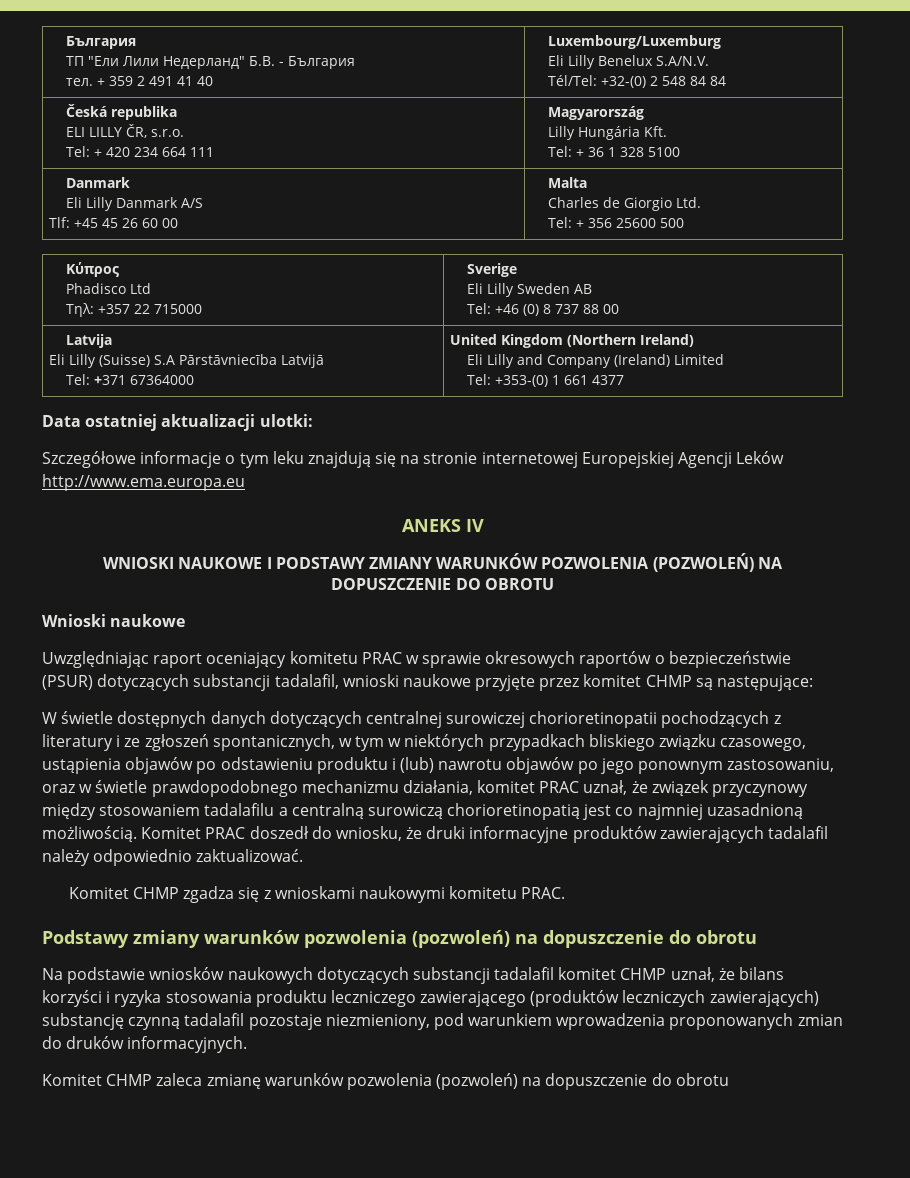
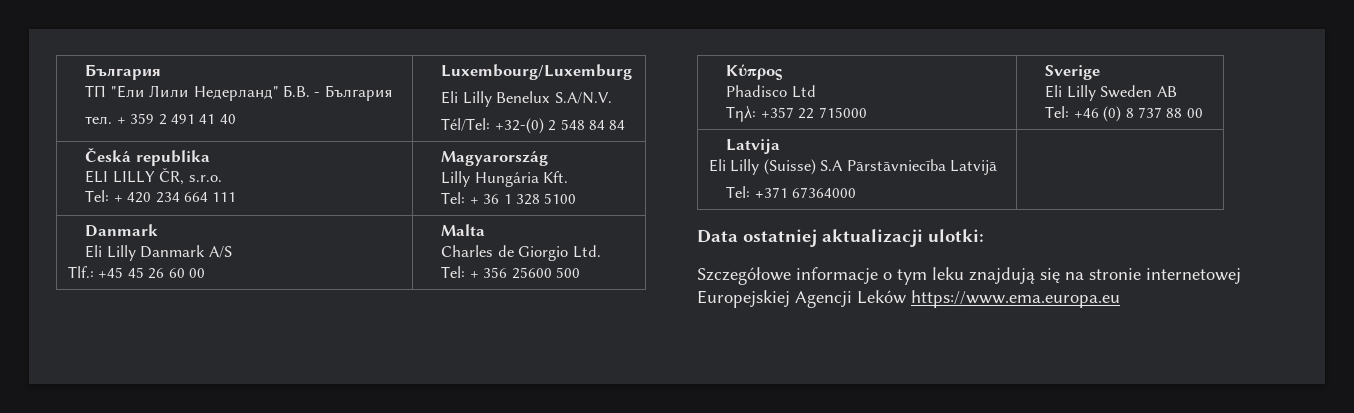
  Česká republika
  ELI LILLY ČR, s.r.o.
  Tel: + 420 234 664 111 | Magyarország
  Lilly Hungária Kft.
  Tel: + 36 1 328 5100
  Danmark
  Eli Lilly Danmark A/S
- Tlf: +45 45 26 60 00 | Malta
+ Tlf.: +45 45 26 60 00 | Malta
  Latvija
  Eli Lilly (Suisse) S.A Pārstāvniecība Latvijā
- Tel: +371 67364000 | United Kingdom (Northern Ireland)
- Eli Lilly and Company (Ireland) Limited
- Tel: +353-(0) 1 661 4377
+ Tel: +371 67364000 |
- Szczegółowe informacje o tym leku znajdują się na stronie internetowej Europejskiej Agencji Leków http://www.ema.europa.eu
- ANEKS IV
- WNIOSKI NAUKOWE I PODSTAWY ZMIANY WARUNKÓW POZWOLENIA (POZWOLEŃ) NA DOPUSZCZENIE DO OBROTU
- Wnioski naukowe
- Uwzględniając raport oceniający komitetu PRAC w sprawie okresowych raportów o bezpieczeństwie (PSUR) dotyczących substancji tadalafil, wnioski naukowe przyjęte przez komitet CHMP są następujące:
- W świetle dostępnych danych dotyczących centralnej surowiczej chorioretinopatii pochodzących z literatury i ze zgłoszeń spontanicznych, w tym w niektórych przypadkach bliskiego związku czasowego, ustąpienia objawów po odstawieniu produktu i (lub) nawrotu objawów po jego ponownym zastosowaniu, oraz w świetle prawdopodobnego mechanizmu działania, komitet PRAC uznał, że związek przyczynowy między stosowaniem tadalafilu a centralną surowiczą chorioretinopatią jest co najmniej uzasadnioną możliwością. Komitet PRAC doszedł do wniosku, że druki informacyjne produktów zawierających tadalafil należy odpowiednio zaktualizować.
- Komitet CHMP zgadza się z wnioskami naukowymi komitetu PRAC.
- Podstawy zmiany warunków pozwolenia (pozwoleń) na dopuszczenie do obrotu
- Na podstawie wniosków naukowych dotyczących substancji tadalafil komitet CHMP uznał, że bilans korzyści i ryzyka stosowania produktu leczniczego zawierającego (produktów leczniczych zawierających) substancję czynną tadalafil pozostaje niezmieniony, pod warunkiem wprowadzenia proponowanych zmian do druków informacyjnych.
- Komitet CHMP zaleca zmianę warunków pozwolenia (pozwoleń) na dopuszczenie do obrotu
+ Szczegółowe informacje o tym leku znajdują się na stronie internetowej Europejskiej Agencji Leków https://www.ema.europa.eu

